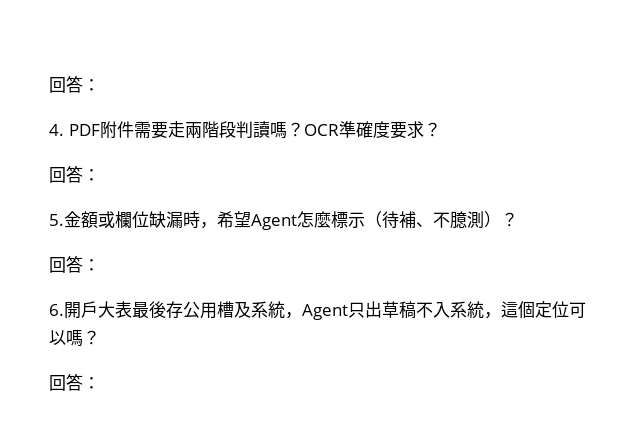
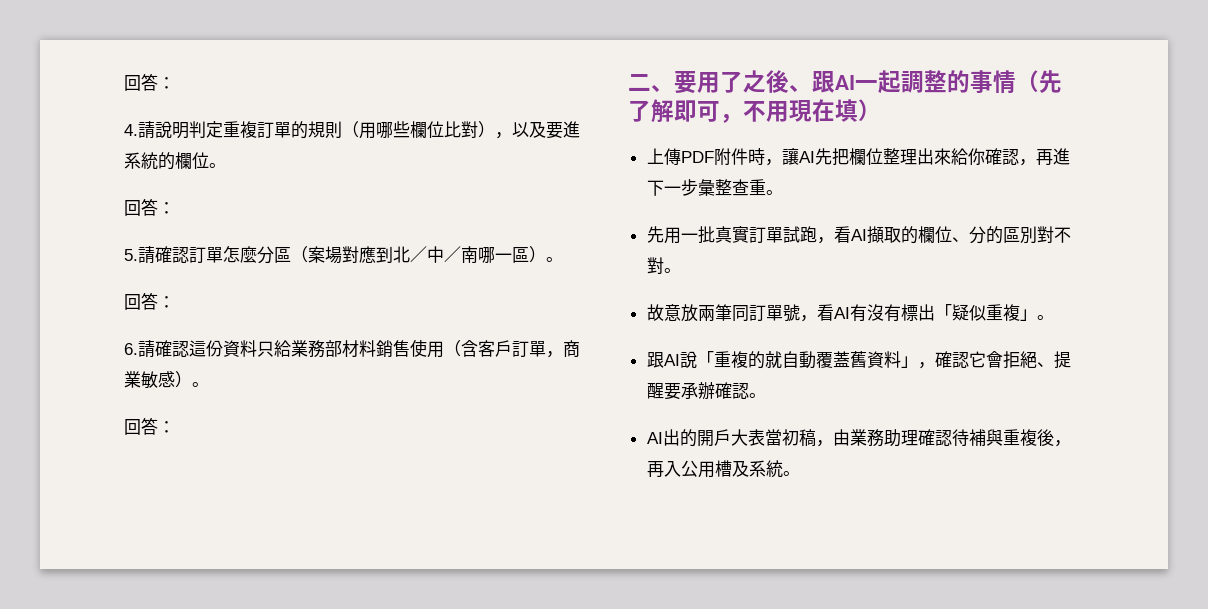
- 4. PDF附件需要走兩階段判讀嗎？OCR準確度要求？
+ 4.請說明判定重複訂單的規則（用哪些欄位比對），以及要進系統的欄位。
  回答：
- 5.金額或欄位缺漏時，希望Agent怎麼標示（待補、不臆測）？
+ 5.請確認訂單怎麼分區（案場對應到北／中／南哪一區）。
  回答：
- 6.開戶大表最後存公用槽及系統，Agent只出草稿不入系統，這個定位可以嗎？
+ 6.請確認這份資料只給業務部材料銷售使用（含客戶訂單，商業敏感）。
  回答：
+ 二、要用了之後、跟AI一起調整的事情（先了解即可，不用現在填）
+ 上傳PDF附件時，讓AI先把欄位整理出來給你確認，再進下一步彙整查重。
+ 先用一批真實訂單試跑，看AI擷取的欄位、分的區別對不對。
+ 故意放兩筆同訂單號，看AI有沒有標出「疑似重複」。
+ 跟AI說「重複的就自動覆蓋舊資料」，確認它會拒絕、提醒要承辦確認。
+ AI出的開戶大表當初稿，由業務助理確認待補與重複後，再入公用槽及系統。

